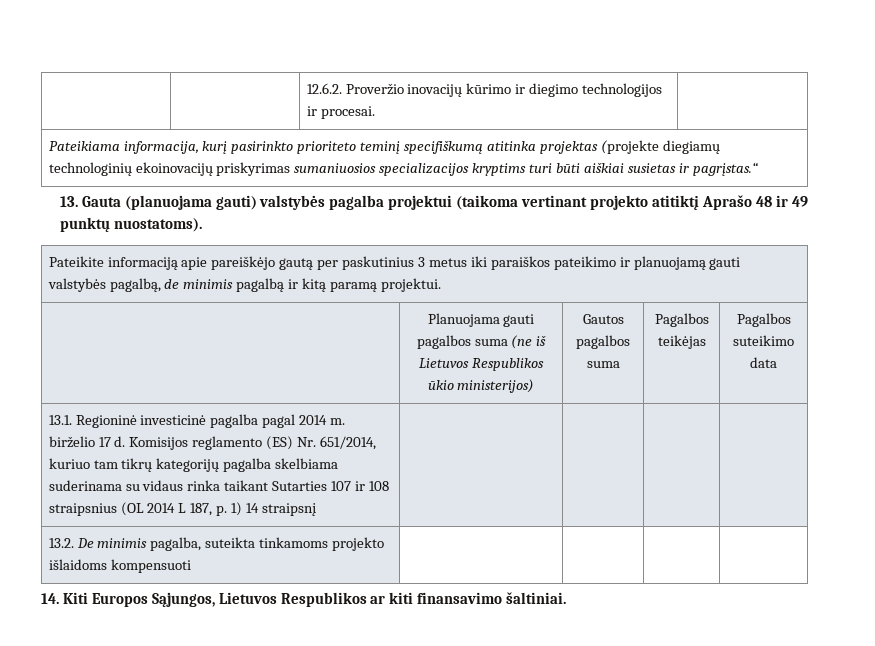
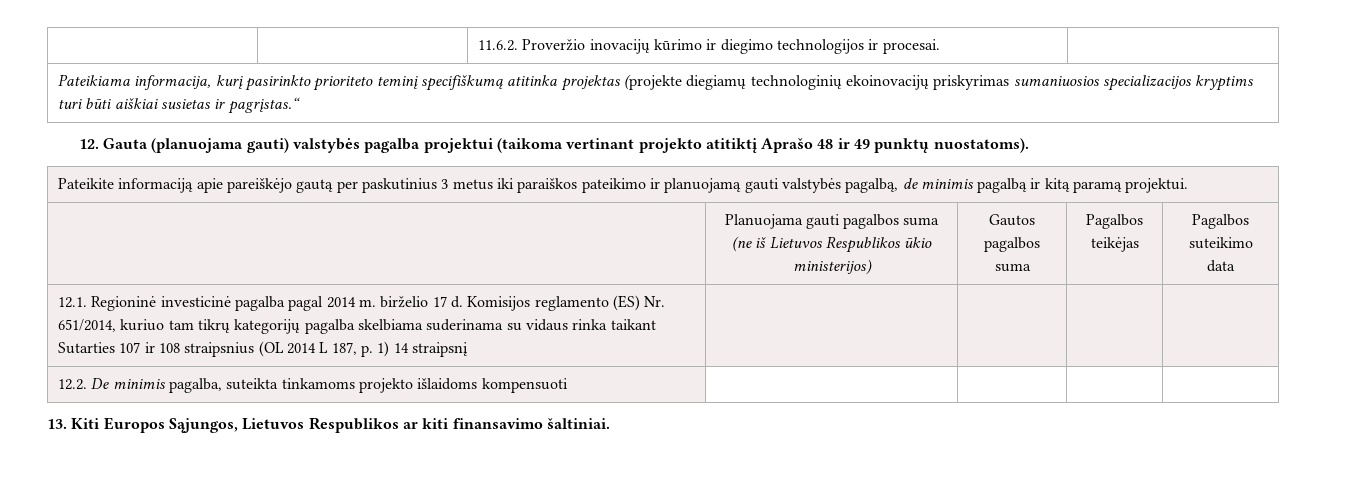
- | | 12.6.2. Proveržio inovacijų kūrimo ir diegimo technologijos ir procesai. |
+ | | 11.6.2. Proveržio inovacijų kūrimo ir diegimo technologijos ir procesai. |
- 13. Gauta (planuojama gauti) valstybės pagalba projektui (taikoma vertinant projekto atitiktį Aprašo 48 ir 49 punktų nuostatoms).
+ 12. Gauta (planuojama gauti) valstybės pagalba projektui (taikoma vertinant projekto atitiktį Aprašo 48 ir 49 punktų nuostatoms).
- 13.1. Regioninė investicinė pagalba pagal 2014 m. birželio 17 d. Komisijos reglamento (ES) Nr. 651/2014, kuriuo tam tikrų kategorijų pagalba skelbiama suderinama su vidaus rinka taikant Sutarties 107 ir 108 straipsnius (OL 2014 L 187, p. 1) 14 straipsnį | | | |
+ 12.1. Regioninė investicinė pagalba pagal 2014 m. birželio 17 d. Komisijos reglamento (ES) Nr. 651/2014, kuriuo tam tikrų kategorijų pagalba skelbiama suderinama su vidaus rinka taikant Sutarties 107 ir 108 straipsnius (OL 2014 L 187, p. 1) 14 straipsnį | | | |
- 13.2. De minimis pagalba, suteikta tinkamoms projekto išlaidoms kompensuoti | | | |
+ 12.2. De minimis pagalba, suteikta tinkamoms projekto išlaidoms kompensuoti | | | |
- 14. Kiti Europos Sąjungos, Lietuvos Respublikos ar kiti finansavimo šaltiniai.
+ 13. Kiti Europos Sąjungos, Lietuvos Respublikos ar kiti finansavimo šaltiniai.

